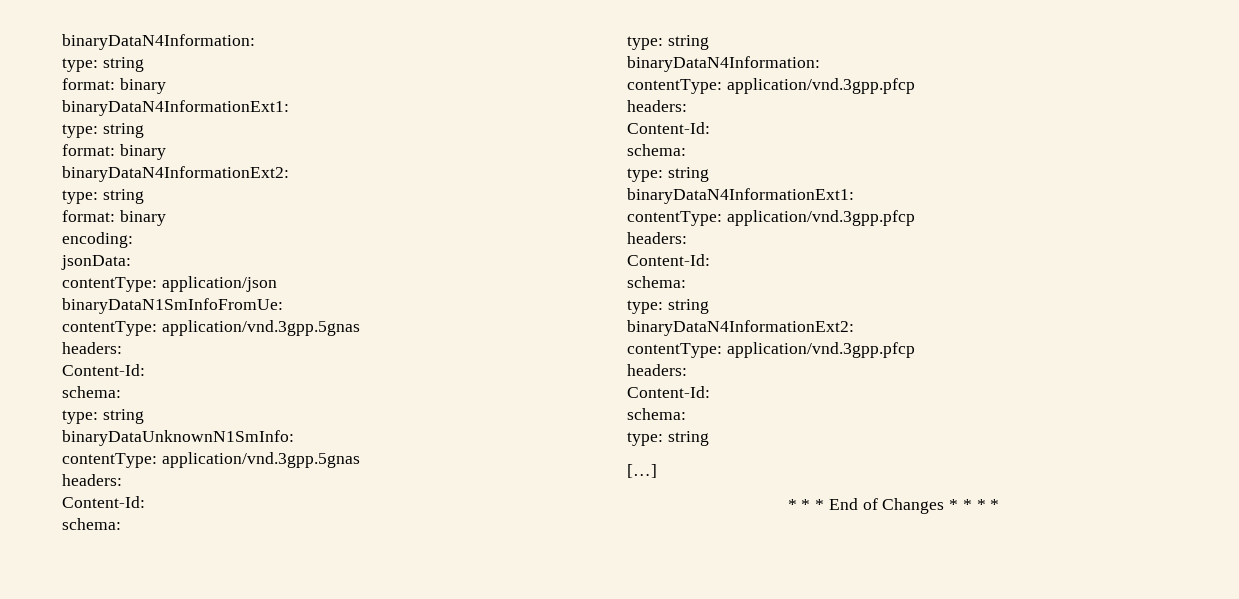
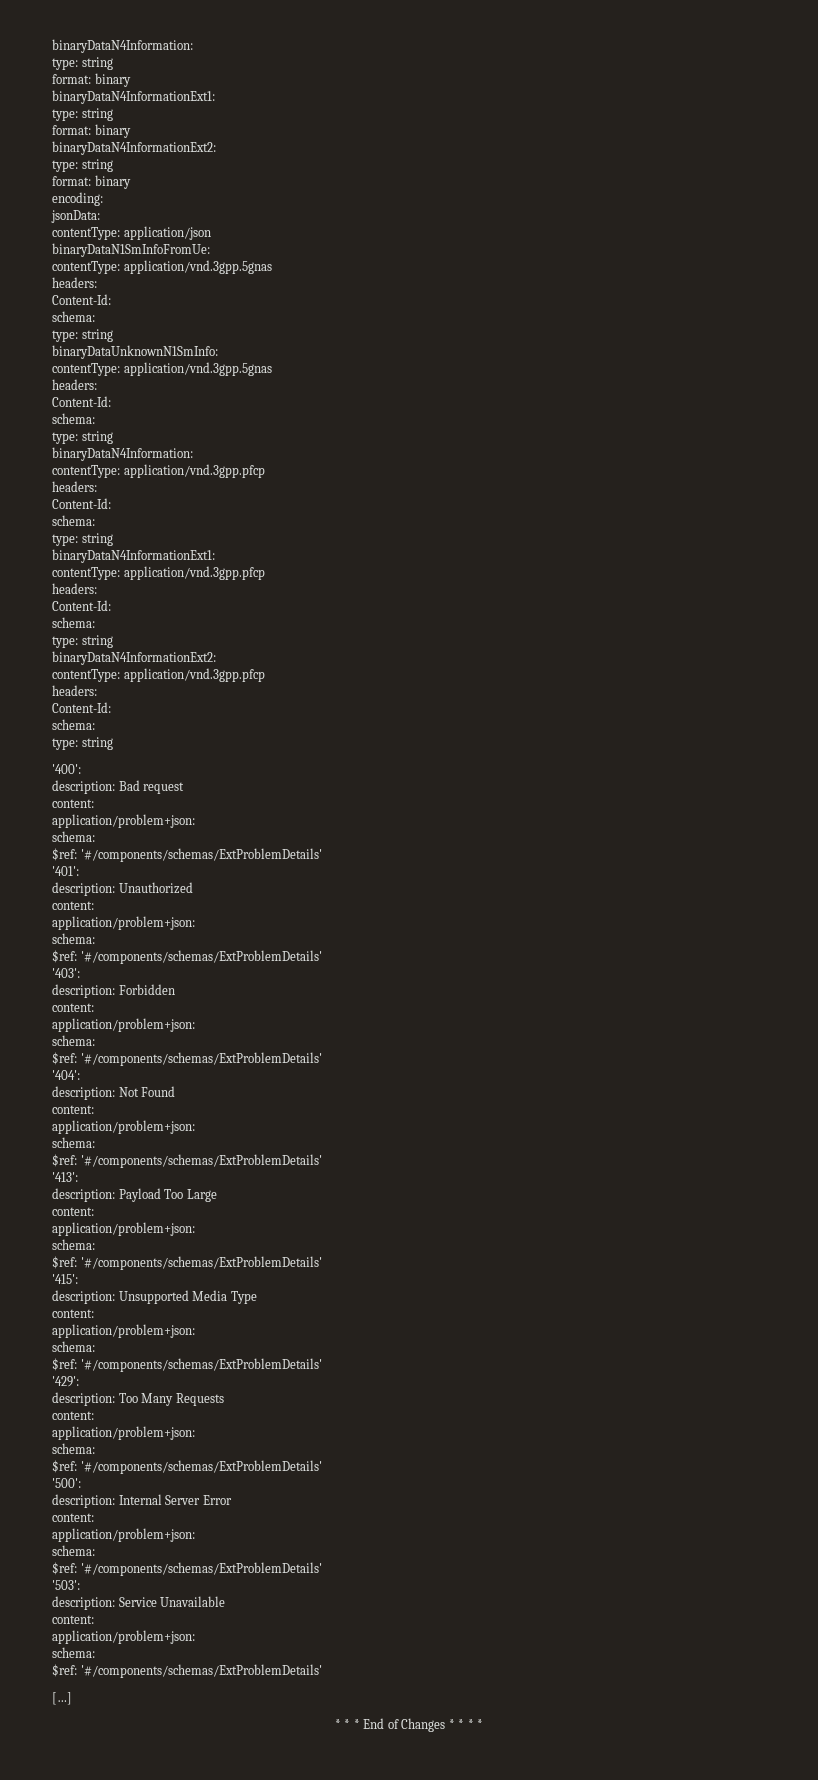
+ '400':
+ description: Bad request
+ content:
+ application/problem+json:
+ schema:
+ $ref: '#/components/schemas/ExtProblemDetails'
+ '401':
+ description: Unauthorized
+ content:
+ application/problem+json:
+ schema:
+ $ref: '#/components/schemas/ExtProblemDetails'
+ '403':
+ description: Forbidden
+ content:
+ application/problem+json:
+ schema:
+ $ref: '#/components/schemas/ExtProblemDetails'
+ '404':
+ description: Not Found
+ content:
+ application/problem+json:
+ schema:
+ $ref: '#/components/schemas/ExtProblemDetails'
+ '413':
+ description: Payload Too Large
+ content:
+ application/problem+json:
+ schema:
+ $ref: '#/components/schemas/ExtProblemDetails'
+ '415':
+ description: Unsupported Media Type
+ content:
+ application/problem+json:
+ schema:
+ $ref: '#/components/schemas/ExtProblemDetails'
+ '429':
+ description: Too Many Requests
+ content:
+ application/problem+json:
+ schema:
+ $ref: '#/components/schemas/ExtProblemDetails'
+ '500':
+ description: Internal Server Error
+ content:
+ application/problem+json:
+ schema:
+ $ref: '#/components/schemas/ExtProblemDetails'
+ '503':
+ description: Service Unavailable
+ content:
+ application/problem+json:
+ schema:
+ $ref: '#/components/schemas/ExtProblemDetails'

